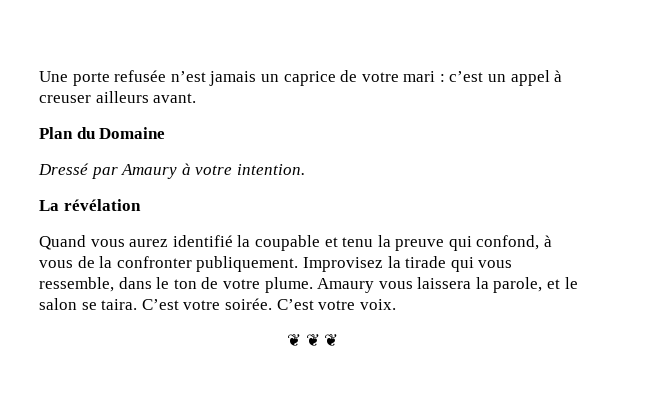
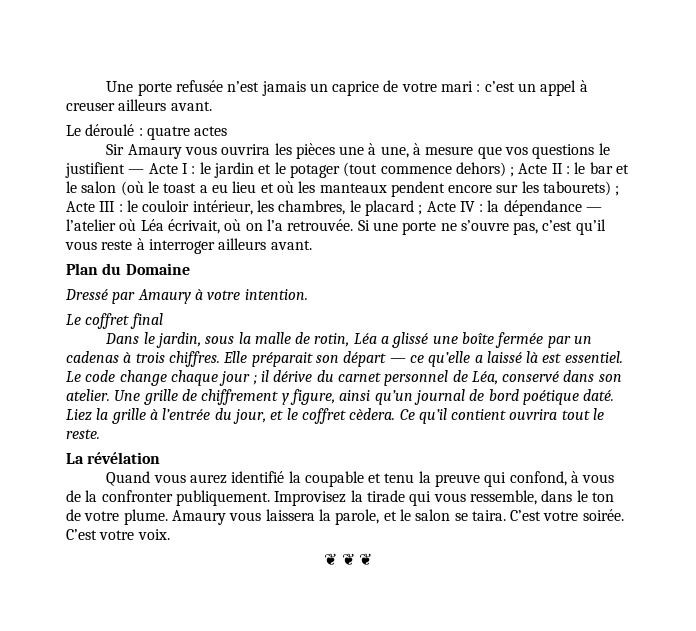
+ Le déroulé : quatre actes
+ Sir Amaury vous ouvrira les pièces une à une, à mesure que vos questions le justifient — Acte I : le jardin et le potager (tout commence dehors) ; Acte II : le bar et le salon (où le toast a eu lieu et où les manteaux pendent encore sur les tabourets) ; Acte III : le couloir intérieur, les chambres, le placard ; Acte IV : la dépendance — l’atelier où Léa écrivait, où on l’a retrouvée. Si une porte ne s’ouvre pas, c’est qu’il vous reste à interroger ailleurs avant.
+ Le coffret final
+ Dans le jardin, sous la malle de rotin, Léa a glissé une boîte fermée par un cadenas à trois chiffres. Elle préparait son départ — ce qu’elle a laissé là est essentiel. Le code change chaque jour ; il dérive du carnet personnel de Léa, conservé dans son atelier. Une grille de chiffrement y figure, ainsi qu’un journal de bord poétique daté. Liez la grille à l’entrée du jour, et le coffret cèdera. Ce qu’il contient ouvrira tout le reste.

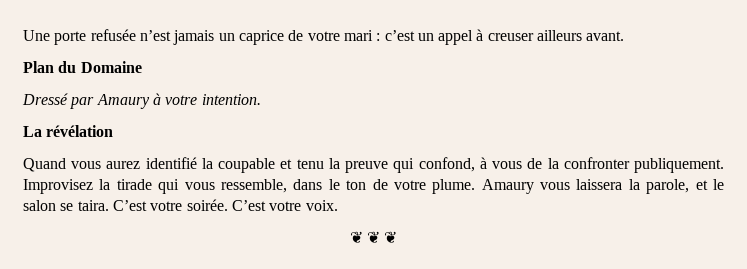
- Le déroulé : quatre actes
- Sir Amaury vous ouvrira les pièces une à une, à mesure que vos questions le justifient — Acte I : le jardin et le potager (tout commence dehors) ; Acte II : le bar et le salon (où le toast a eu lieu et où les manteaux pendent encore sur les tabourets) ; Acte III : le couloir intérieur, les chambres, le placard ; Acte IV : la dépendance — l’atelier où Léa écrivait, où on l’a retrouvée. Si une porte ne s’ouvre pas, c’est qu’il vous reste à interroger ailleurs avant.
- Le coffret final
- Dans le jardin, sous la malle de rotin, Léa a glissé une boîte fermée par un cadenas à trois chiffres. Elle préparait son départ — ce qu’elle a laissé là est essentiel. Le code change chaque jour ; il dérive du carnet personnel de Léa, conservé dans son atelier. Une grille de chiffrement y figure, ainsi qu’un journal de bord poétique daté. Liez la grille à l’entrée du jour, et le coffret cèdera. Ce qu’il contient ouvrira tout le reste.

